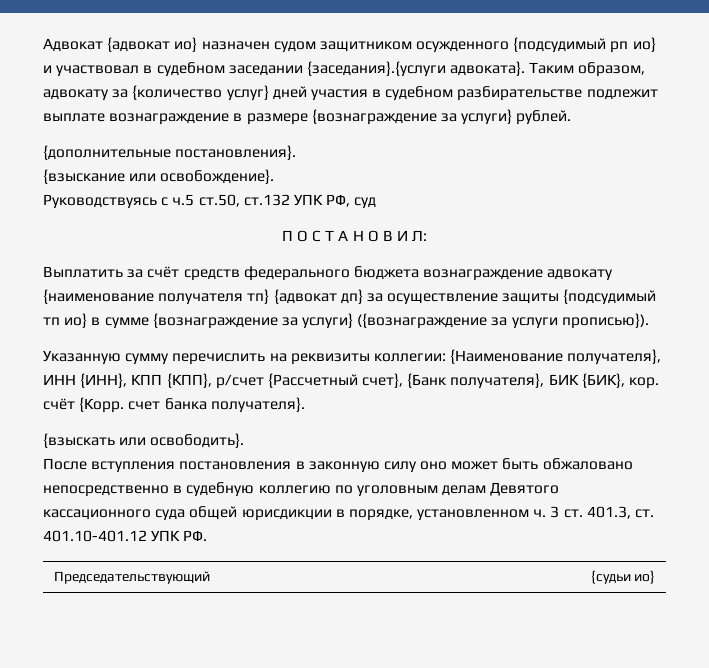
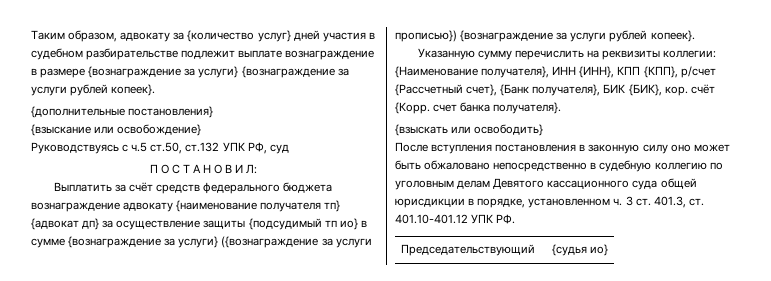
- Адвокат {адвокат ио} назначен судом защитником осужденного {подсудимый рп ио} и участвовал в судебном заседании {заседания}.{услуги адвоката}. Таким образом, адвокату за {количество услуг} дней участия в судебном разбирательстве подлежит выплате вознаграждение в размере {вознаграждение за услуги} рублей.
+ Таким образом, адвокату за {количество услуг} дней участия в судебном разбирательстве подлежит выплате вознаграждение в размере {вознаграждение за услуги} {вознаграждение за услуги рублей копеек}.
- {дополнительные постановления}.
+ {дополнительные постановления}
- {взыскание или освобождение}.
+ {взыскание или освобождение}
- Выплатить за счёт средств федерального бюджета вознаграждение адвокату {наименование получателя тп} {адвокат дп} за осуществление защиты {подсудимый тп ио} в сумме {вознаграждение за услуги} ({вознаграждение за услуги прописью}).
+ Выплатить за счёт средств федерального бюджета вознаграждение адвокату {наименование получателя тп} {адвокат дп} за осуществление защиты {подсудимый тп ио} в сумме {вознаграждение за услуги} ({вознаграждение за услуги прописью}) {вознаграждение за услуги рублей копеек}.
- {взыскать или освободить}.
+ {взыскать или освободить}
- Председательствующий | {судьи ио}
+ Председательствующий | {судья ио}

